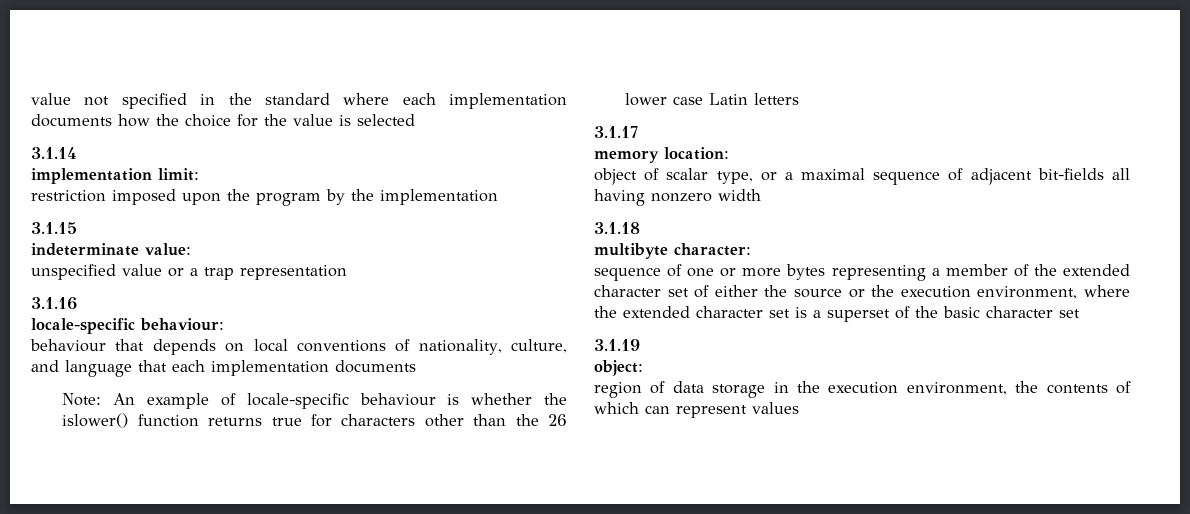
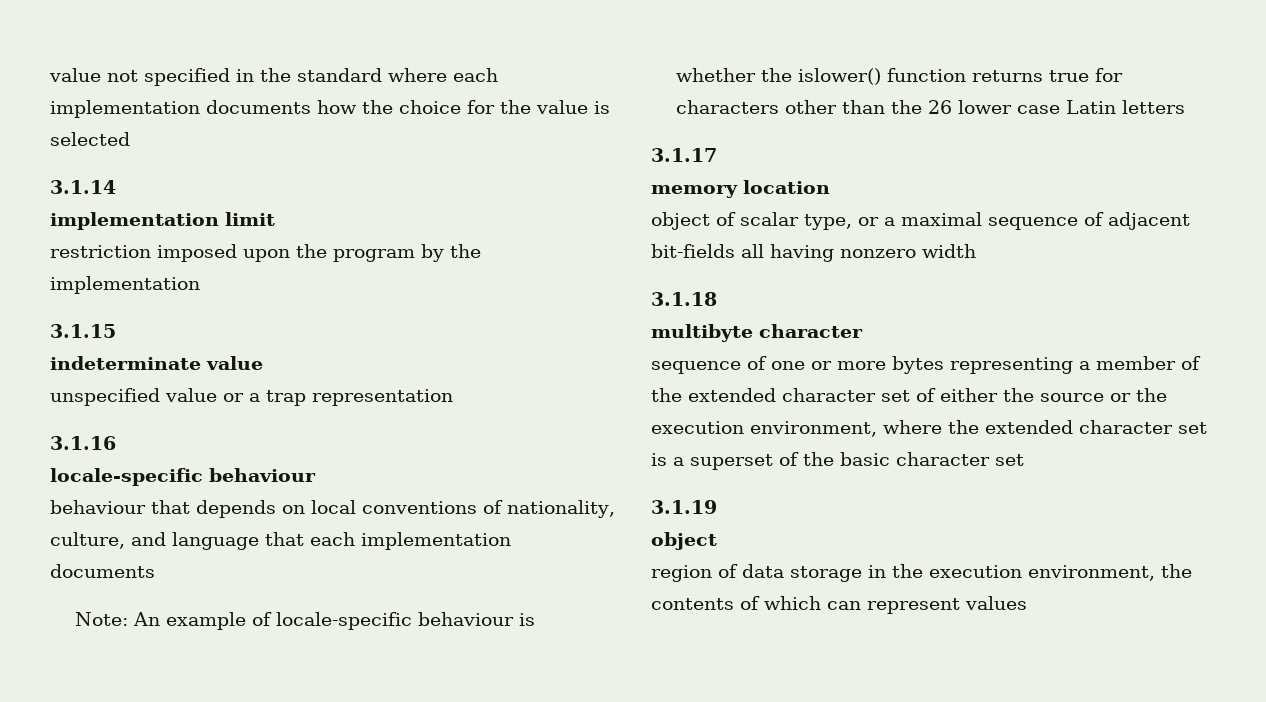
- implementation limit:
+ implementation limit
- indeterminate value:
+ indeterminate value
  3.1.16
- locale-specific behaviour:
+ locale-specific behaviour
- memory location:
+ memory location
- multibyte character:
+ multibyte character
  3.1.19
- object:
+ object

